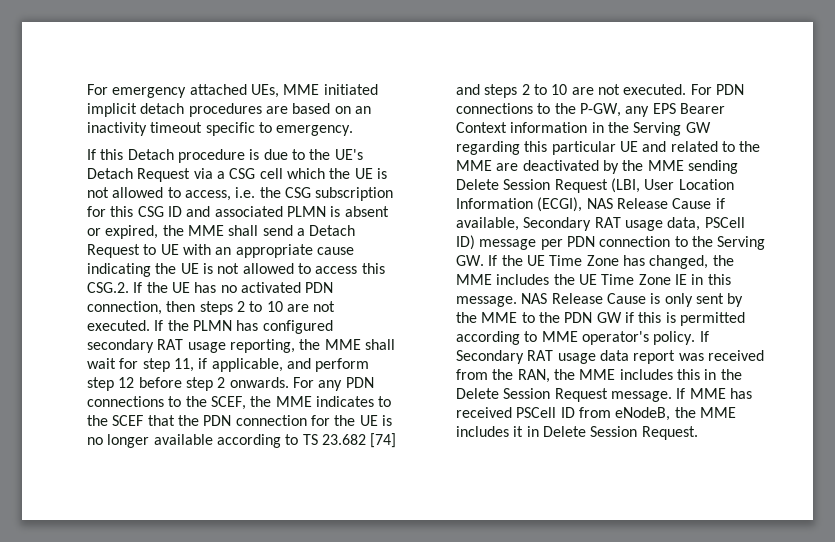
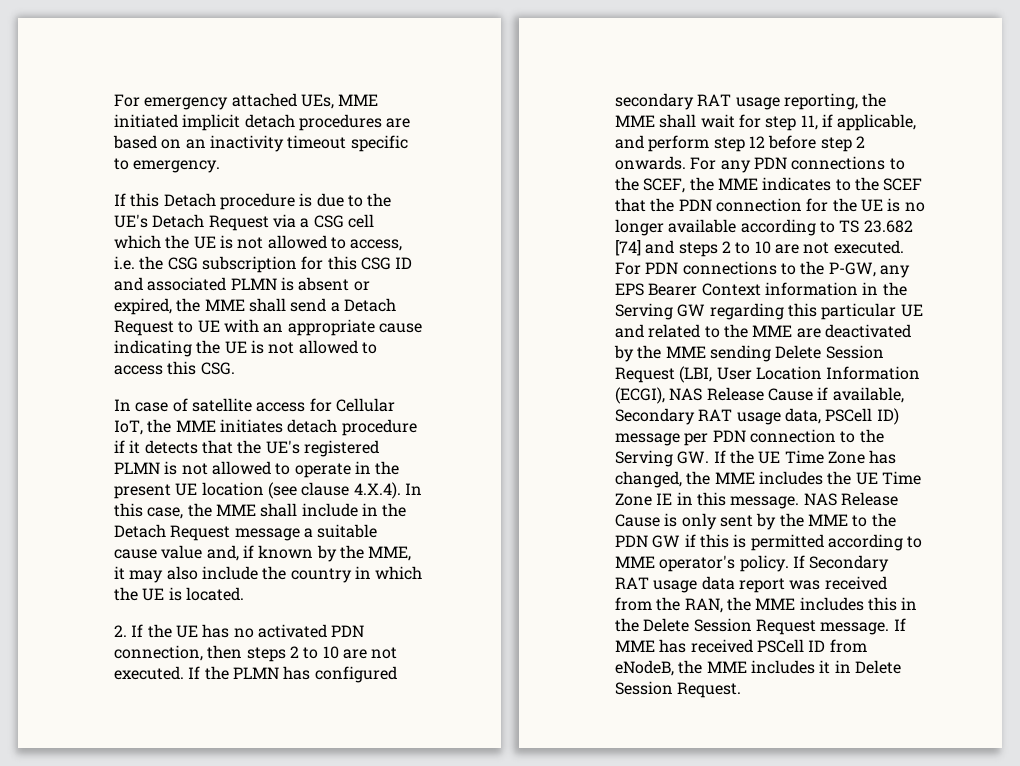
- If this Detach procedure is due to the UE's Detach Request via a CSG cell which the UE is not allowed to access, i.e. the CSG subscription for this CSG ID and associated PLMN is absent or expired, the MME shall send a Detach Request to UE with an appropriate cause indicating the UE is not allowed to access this CSG.2. If the UE has no activated PDN connection, then steps 2 to 10 are not executed.
+ If this Detach procedure is due to the UE's Detach Request via a CSG cell which the UE is not allowed to access, i.e. the CSG subscription for this CSG ID and associated PLMN is absent or expired, the MME shall send a Detach Request to UE with an appropriate cause indicating the UE is not allowed to access this CSG.
+ In case of satellite access for Cellular IoT, the MME initiates detach procedure if it detects that the UE's registered PLMN is not allowed to operate in the present UE location (see clause 4.X.4). In this case, the MME shall include in the Detach Request message a suitable cause value and, if known by the MME, it may also include the country in which the UE is located.
+ 2. If the UE has no activated PDN connection, then steps 2 to 10 are not executed.

